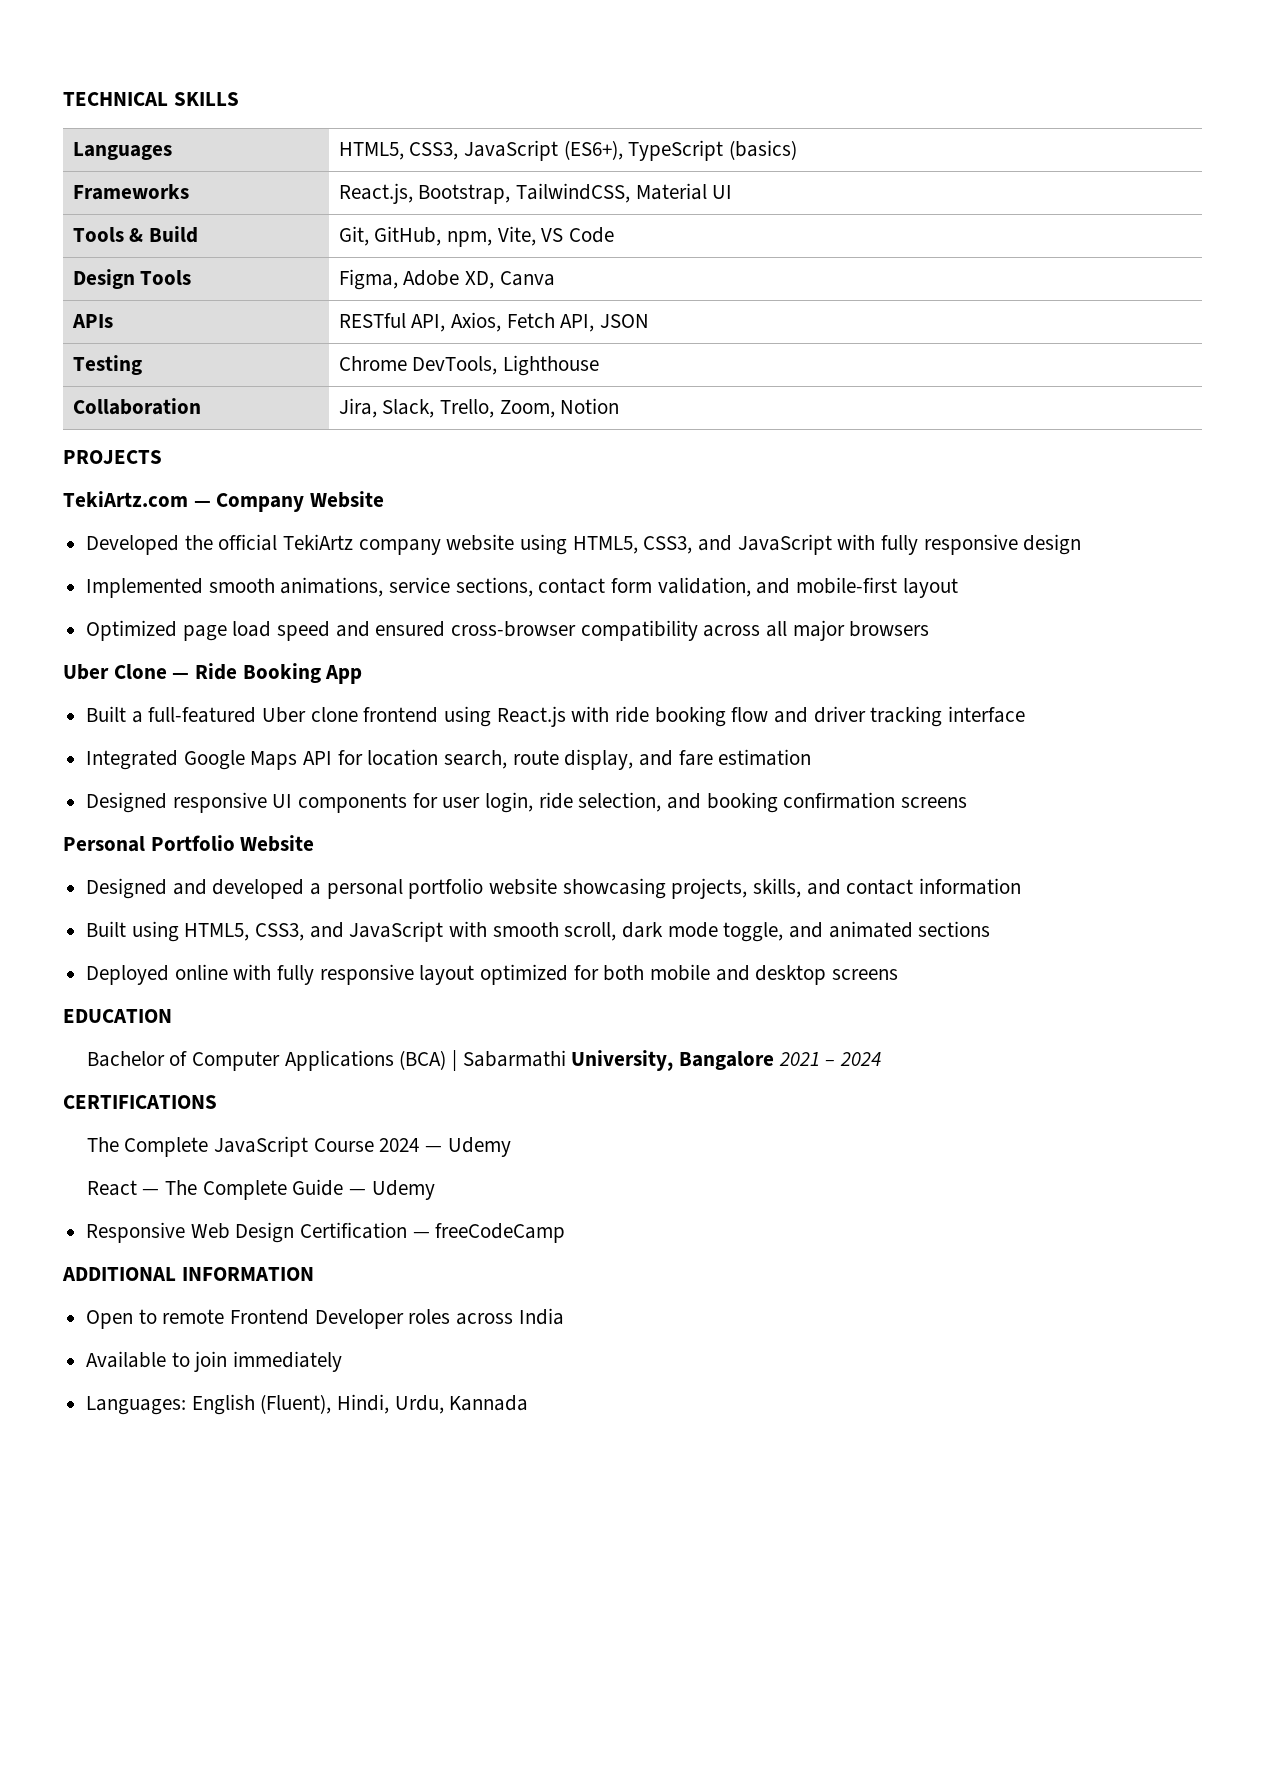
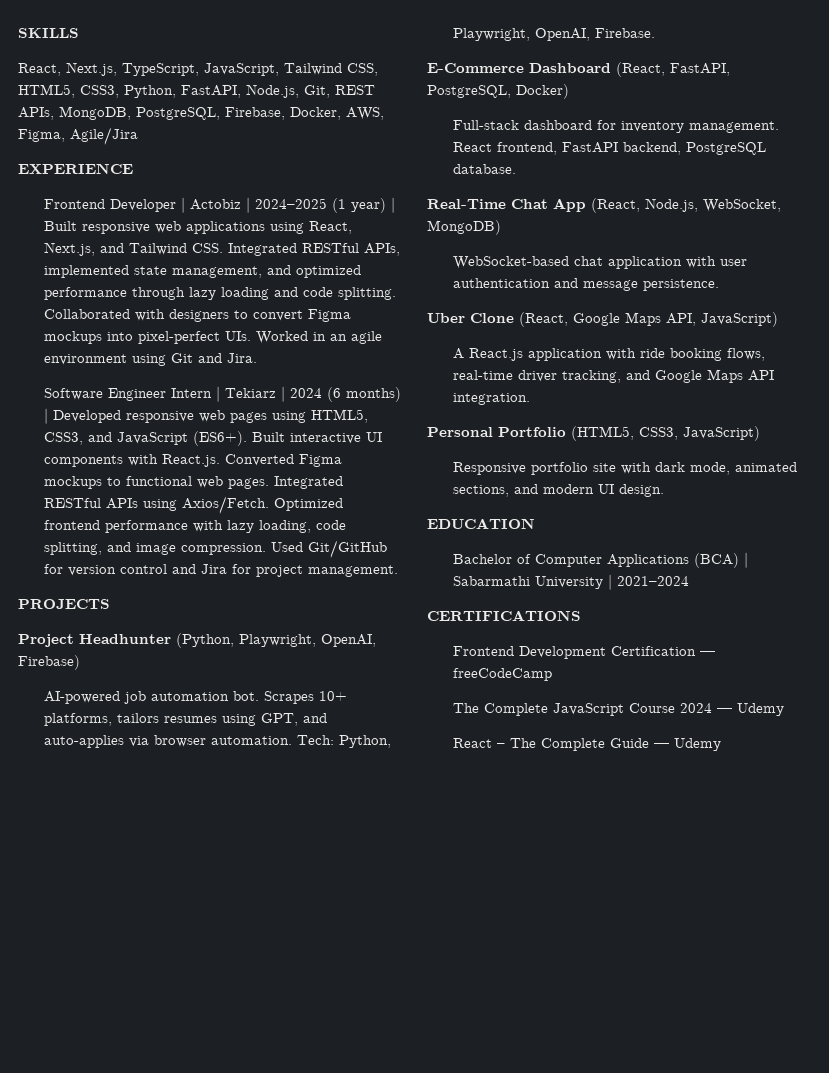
- TECHNICAL SKILLS
+ SKILLS
- Languages | HTML5, CSS3, JavaScript (ES6+), TypeScript (basics)
- Frameworks | React.js, Bootstrap, TailwindCSS, Material UI
- Tools & Build | Git, GitHub, npm, Vite, VS Code
- Design Tools | Figma, Adobe XD, Canva
- APIs | RESTful API, Axios, Fetch API, JSON
- Testing | Chrome DevTools, Lighthouse
- Collaboration | Jira, Slack, Trello, Zoom, Notion
+ React, Next.js, TypeScript, JavaScript, Tailwind CSS, HTML5, CSS3, Python, FastAPI, Node.js, Git, REST APIs, MongoDB, PostgreSQL, Firebase, Docker, AWS, Figma, Agile/Jira
+ EXPERIENCE
+ Frontend Developer | Actobiz | 2024–2025 (1 year) | Built responsive web applications using React, Next.js, and Tailwind CSS. Integrated RESTful APIs, implemented state management, and optimized performance through lazy loading and code splitting. Collaborated with designers to convert Figma mockups into pixel-perfect UIs. Worked in an agile environment using Git and Jira.
+ Software Engineer Intern | Tekiarz | 2024 (6 months) | Developed responsive web pages using HTML5, CSS3, and JavaScript (ES6+). Built interactive UI components with React.js. Converted Figma mockups to functional web pages. Integrated RESTful APIs using Axios/Fetch. Optimized frontend performance with lazy loading, code splitting, and image compression. Used Git/GitHub for version control and Jira for project management.
  PROJECTS
- TekiArtz.com — Company Website
- Developed the official TekiArtz company website using HTML5, CSS3, and JavaScript with fully responsive design
- Implemented smooth animations, service sections, contact form validation, and mobile-first layout
- Optimized page load speed and ensured cross-browser compatibility across all major browsers
- Uber Clone — Ride Booking App
- Built a full-featured Uber clone frontend using React.js with ride booking flow and driver tracking interface
- Integrated Google Maps API for location search, route display, and fare estimation
- Designed responsive UI components for user login, ride selection, and booking confirmation screens
- Personal Portfolio Website
- Designed and developed a personal portfolio website showcasing projects, skills, and contact information
- Built using HTML5, CSS3, and JavaScript with smooth scroll, dark mode toggle, and animated sections
- Deployed online with fully responsive layout optimized for both mobile and desktop screens
+ Project Headhunter (Python, Playwright, OpenAI, Firebase)
+ AI-powered job automation bot. Scrapes 10+ platforms, tailors resumes using GPT, and auto-applies via browser automation. Tech: Python, Playwright, OpenAI, Firebase.
+ E-Commerce Dashboard (React, FastAPI, PostgreSQL, Docker)
+ Full-stack dashboard for inventory management. React frontend, FastAPI backend, PostgreSQL database.
+ Real-Time Chat App (React, Node.js, WebSocket, MongoDB)
+ WebSocket-based chat application with user authentication and message persistence.
+ Uber Clone (React, Google Maps API, JavaScript)
+ A React.js application with ride booking flows, real-time driver tracking, and Google Maps API integration.
+ Personal Portfolio (HTML5, CSS3, JavaScript)
+ Responsive portfolio site with dark mode, animated sections, and modern UI design.
- Bachelor of Computer Applications (BCA) | Sabarmathi University, Bangalore 2021 – 2024
+ Bachelor of Computer Applications (BCA) | Sabarmathi University | 2021–2024
  CERTIFICATIONS
+ Frontend Development Certification — freeCodeCamp
- React — The Complete Guide — Udemy
+ React – The Complete Guide — Udemy
- Responsive Web Design Certification — freeCodeCamp
- ADDITIONAL INFORMATION
- Open to remote Frontend Developer roles across India
- Available to join immediately
- Languages: English (Fluent), Hindi, Urdu, Kannada

